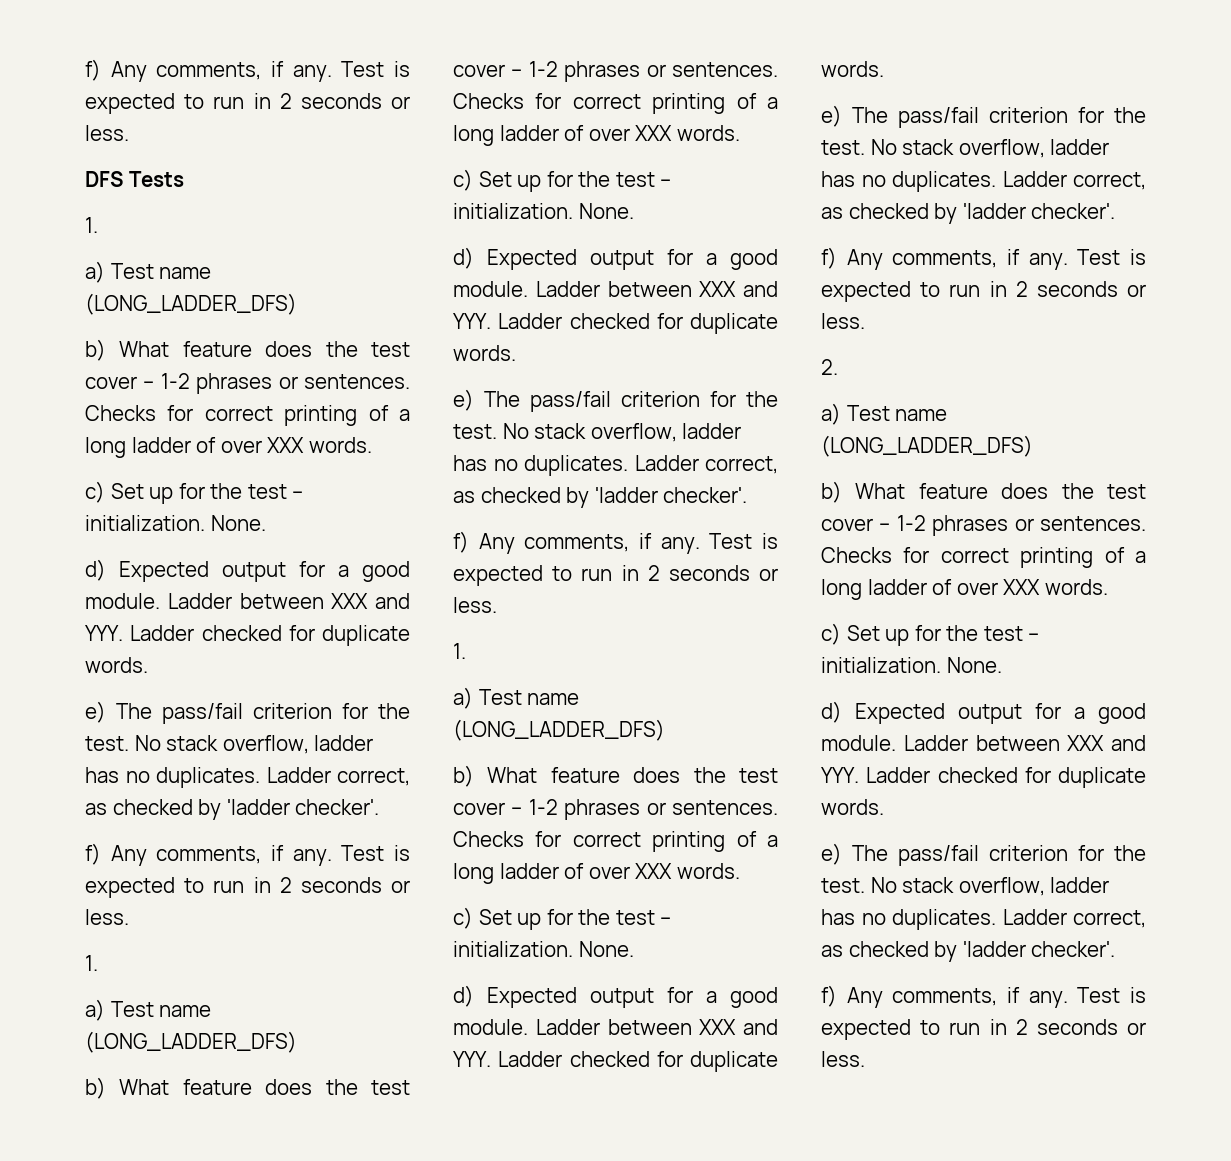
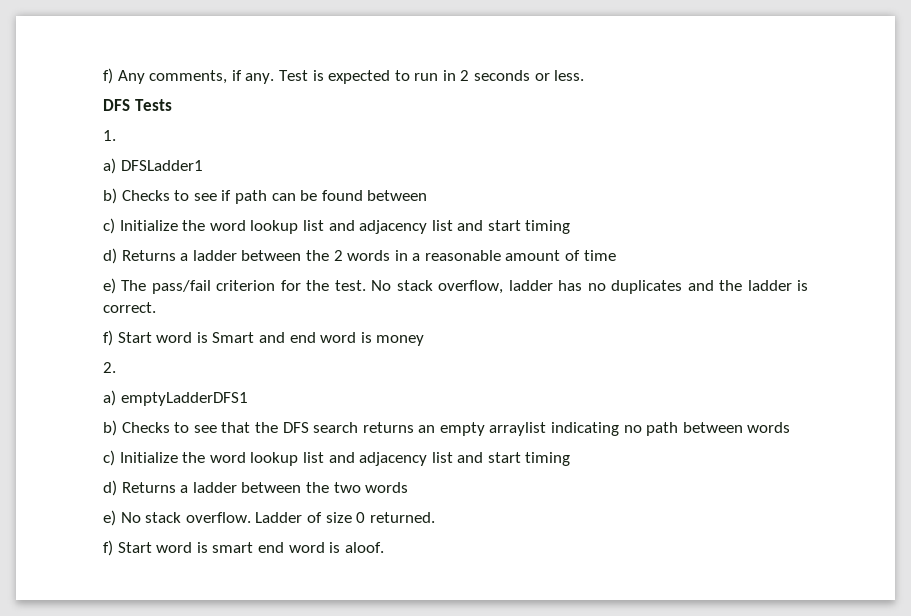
  DFS Tests
  1.
- a) Test name (LONG_LADDER_DFS)
- b) What feature does the test cover – 1-2 phrases or sentences. Checks for correct printing of a long ladder of over XXX words.
- c) Set up for the test – initialization. None.
- d) Expected output for a good module. Ladder between XXX and YYY. Ladder checked for duplicate words.
- e) The pass/fail criterion for the test. No stack overflow, ladder has no duplicates. Ladder correct, as checked by 'ladder checker'.
- f) Any comments, if any. Test is expected to run in 2 seconds or less.
- 1.
- a) Test name (LONG_LADDER_DFS)
- b) What feature does the test cover – 1-2 phrases or sentences. Checks for correct printing of a long ladder of over XXX words.
- c) Set up for the test – initialization. None.
- d) Expected output for a good module. Ladder between XXX and YYY. Ladder checked for duplicate words.
- e) The pass/fail criterion for the test. No stack overflow, ladder has no duplicates. Ladder correct, as checked by 'ladder checker'.
- f) Any comments, if any. Test is expected to run in 2 seconds or less.
- 1.
- a) Test name (LONG_LADDER_DFS)
- b) What feature does the test cover – 1-2 phrases or sentences. Checks for correct printing of a long ladder of over XXX words.
- c) Set up for the test – initialization. None.
- d) Expected output for a good module. Ladder between XXX and YYY. Ladder checked for duplicate words.
- e) The pass/fail criterion for the test. No stack overflow, ladder has no duplicates. Ladder correct, as checked by 'ladder checker'.
- f) Any comments, if any. Test is expected to run in 2 seconds or less.
+ a) DFSLadder1
+ b) Checks to see if path can be found between
+ c) Initialize the word lookup list and adjacency list and start timing
+ d) Returns a ladder between the 2 words in a reasonable amount of time
+ e) The pass/fail criterion for the test. No stack overflow, ladder has no duplicates and the ladder is correct.
+ f) Start word is Smart and end word is money
  2.
- a) Test name (LONG_LADDER_DFS)
- b) What feature does the test cover – 1-2 phrases or sentences. Checks for correct printing of a long ladder of over XXX words.
- c) Set up for the test – initialization. None.
- d) Expected output for a good module. Ladder between XXX and YYY. Ladder checked for duplicate words.
- e) The pass/fail criterion for the test. No stack overflow, ladder has no duplicates. Ladder correct, as checked by 'ladder checker'.
- f) Any comments, if any. Test is expected to run in 2 seconds or less.
+ a) emptyLadderDFS1
+ b) Checks to see that the DFS search returns an empty arraylist indicating no path between words
+ c) Initialize the word lookup list and adjacency list and start timing
+ d) Returns a ladder between the two words
+ e) No stack overflow. Ladder of size 0 returned.
+ f) Start word is smart end word is aloof.

